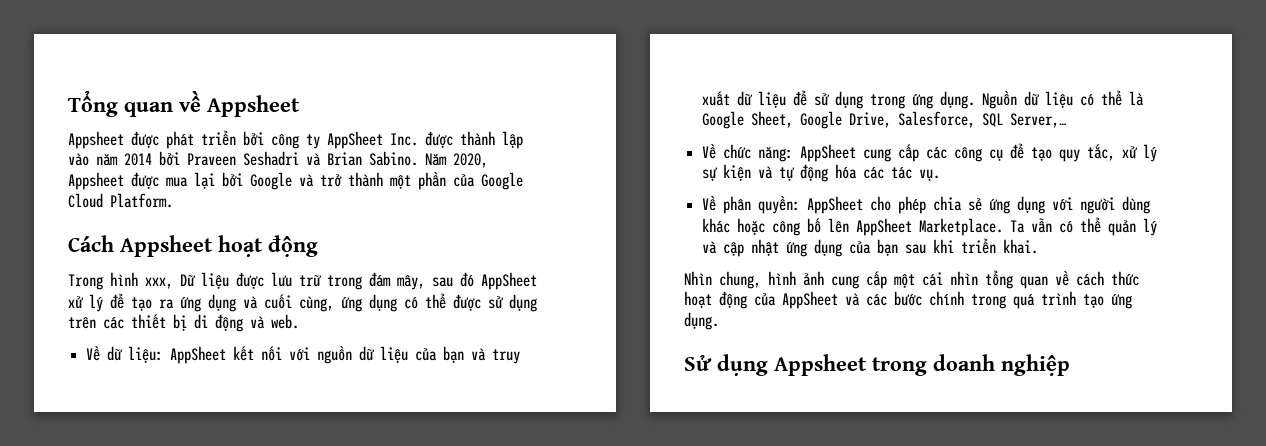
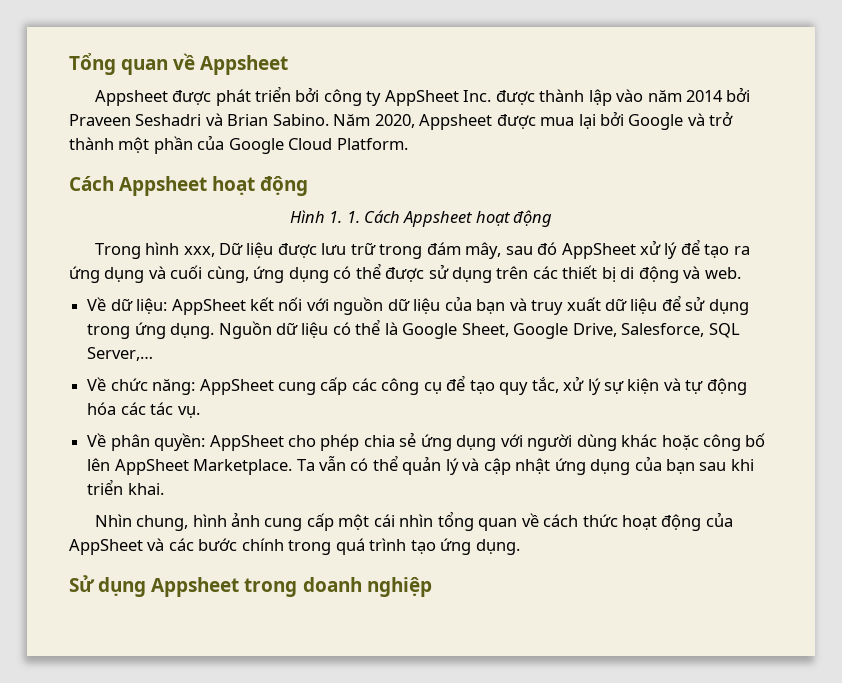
+ Hình 1. 1. Cách Appsheet hoạt động

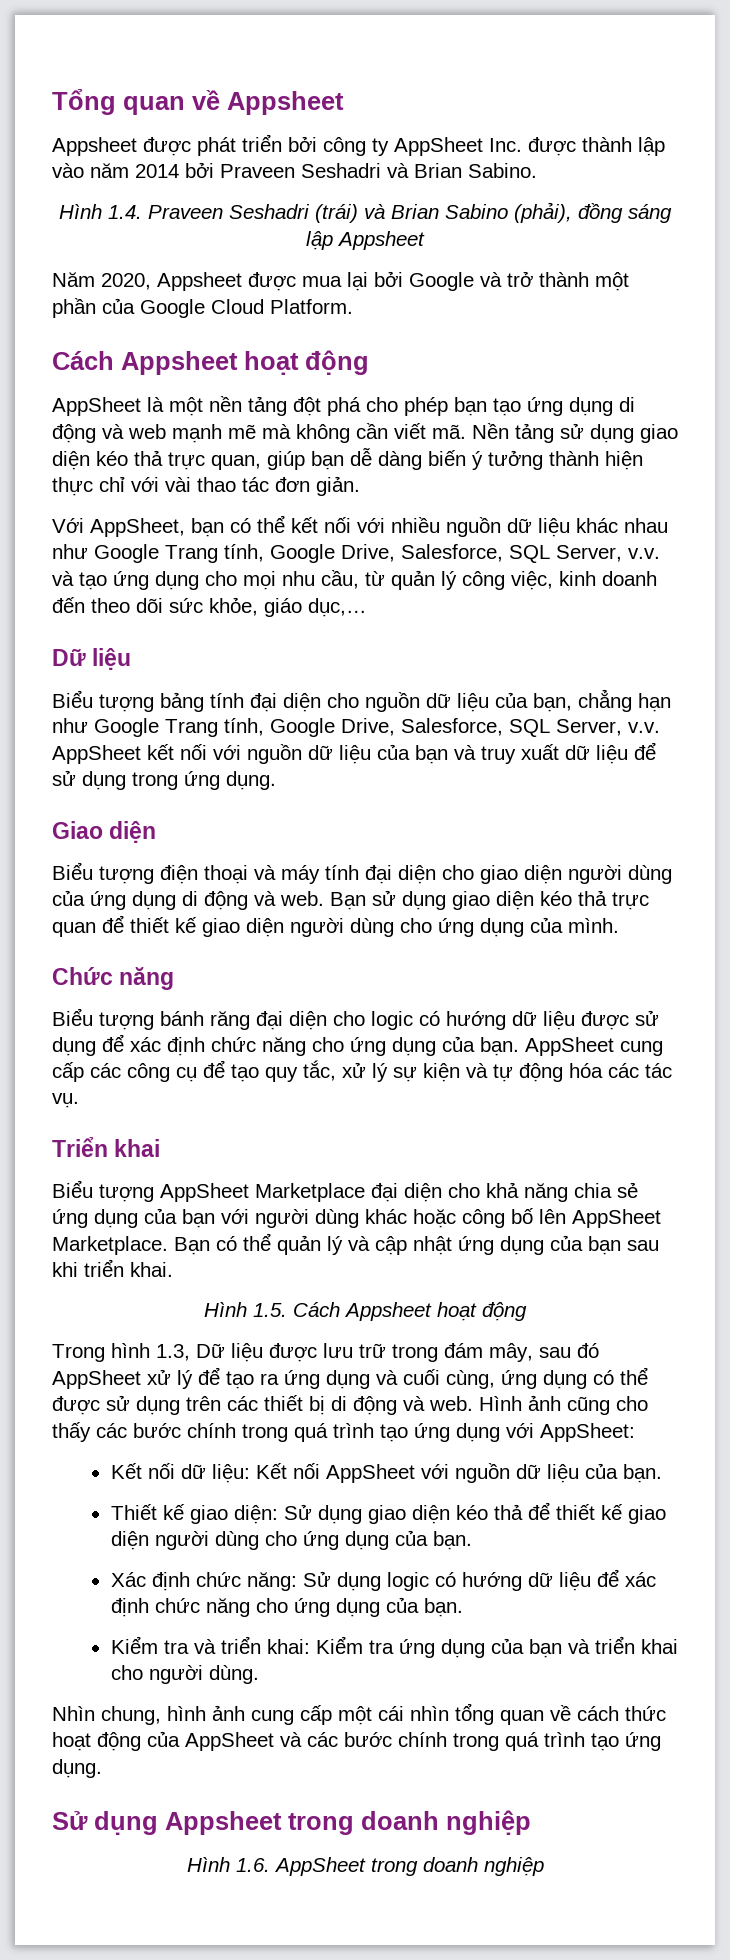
- Appsheet được phát triển bởi công ty AppSheet Inc. được thành lập vào năm 2014 bởi Praveen Seshadri và Brian Sabino. Năm 2020, Appsheet được mua lại bởi Google và trở thành một phần của Google Cloud Platform.
+ Appsheet được phát triển bởi công ty AppSheet Inc. được thành lập vào năm 2014 bởi Praveen Seshadri và Brian Sabino.
+ Hình 1.4. Praveen Seshadri (trái) và Brian Sabino (phải), đồng sáng lập Appsheet
+ Năm 2020, Appsheet được mua lại bởi Google và trở thành một phần của Google Cloud Platform.
- Hình 1. 1. Cách Appsheet hoạt động
+ AppSheet là một nền tảng đột phá cho phép bạn tạo ứng dụng di động và web mạnh mẽ mà không cần viết mã. Nền tảng sử dụng giao diện kéo thả trực quan, giúp bạn dễ dàng biến ý tưởng thành hiện thực chỉ với vài thao tác đơn giản.
+ Với AppSheet, bạn có thể kết nối với nhiều nguồn dữ liệu khác nhau như Google Trang tính, Google Drive, Salesforce, SQL Server, v.v. và tạo ứng dụng cho mọi nhu cầu, từ quản lý công việc, kinh doanh đến theo dõi sức khỏe, giáo dục,…
+ Dữ liệu
+ Biểu tượng bảng tính đại diện cho nguồn dữ liệu của bạn, chẳng hạn như Google Trang tính, Google Drive, Salesforce, SQL Server, v.v. AppSheet kết nối với nguồn dữ liệu của bạn và truy xuất dữ liệu để sử dụng trong ứng dụng.
+ Giao diện
+ Biểu tượng điện thoại và máy tính đại diện cho giao diện người dùng của ứng dụng di động và web. Bạn sử dụng giao diện kéo thả trực quan để thiết kế giao diện người dùng cho ứng dụng của mình.
+ Chức năng
+ Biểu tượng bánh răng đại diện cho logic có hướng dữ liệu được sử dụng để xác định chức năng cho ứng dụng của bạn. AppSheet cung cấp các công cụ để tạo quy tắc, xử lý sự kiện và tự động hóa các tác vụ.
+ Triển khai
+ Biểu tượng AppSheet Marketplace đại diện cho khả năng chia sẻ ứng dụng của bạn với người dùng khác hoặc công bố lên AppSheet Marketplace. Bạn có thể quản lý và cập nhật ứng dụng của bạn sau khi triển khai.
+ Hình 1.5. Cách Appsheet hoạt động
- Trong hình xxx, Dữ liệu được lưu trữ trong đám mây, sau đó AppSheet xử lý để tạo ra ứng dụng và cuối cùng, ứng dụng có thể được sử dụng trên các thiết bị di động và web.
- Về dữ liệu: AppSheet kết nối với nguồn dữ liệu của bạn và truy xuất dữ liệu để sử dụng trong ứng dụng. Nguồn dữ liệu có thể là Google Sheet, Google Drive, Salesforce, SQL Server,…
- Về chức năng: AppSheet cung cấp các công cụ để tạo quy tắc, xử lý sự kiện và tự động hóa các tác vụ.
- Về phân quyền: AppSheet cho phép chia sẻ ứng dụng với người dùng khác hoặc công bố lên AppSheet Marketplace. Ta vẫn có thể quản lý và cập nhật ứng dụng của bạn sau khi triển khai.
+ Trong hình 1.3, Dữ liệu được lưu trữ trong đám mây, sau đó AppSheet xử lý để tạo ra ứng dụng và cuối cùng, ứng dụng có thể được sử dụng trên các thiết bị di động và web. Hình ảnh cũng cho thấy các bước chính trong quá trình tạo ứng dụng với AppSheet:
+ Kết nối dữ liệu: Kết nối AppSheet với nguồn dữ liệu của bạn.
+ Thiết kế giao diện: Sử dụng giao diện kéo thả để thiết kế giao diện người dùng cho ứng dụng của bạn.
+ Xác định chức năng: Sử dụng logic có hướng dữ liệu để xác định chức năng cho ứng dụng của bạn.
+ Kiểm tra và triển khai: Kiểm tra ứng dụng của bạn và triển khai cho người dùng.
+ Hình 1.6. AppSheet trong doanh nghiệp

